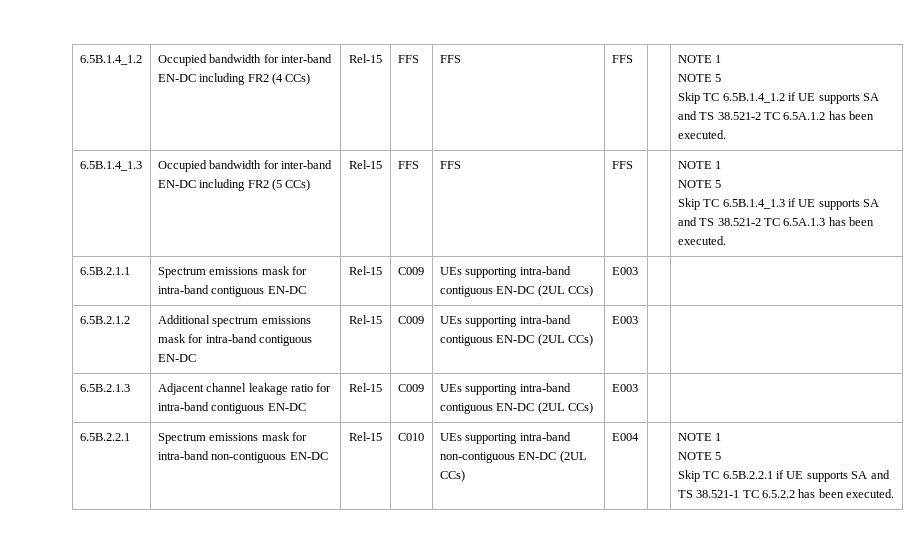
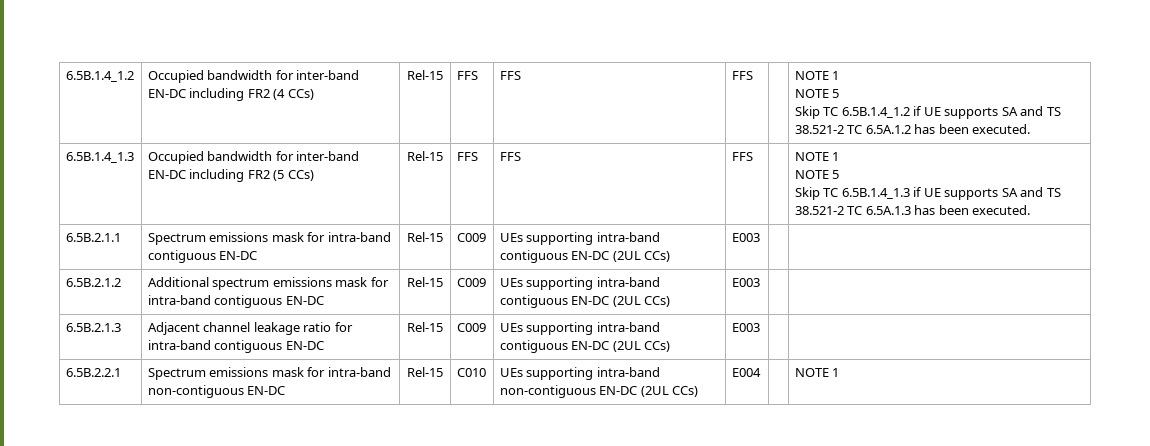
  6.5B.2.2.1 | Spectrum emissions mask for intra-band non-contiguous EN-DC | Rel-15 | C010 | UEs supporting intra-band non-contiguous EN-DC (2UL CCs) | E004 | | NOTE 1
- NOTE 5
- Skip TC 6.5B.2.2.1 if UE supports SA and TS 38.521-1 TC 6.5.2.2 has been executed.

